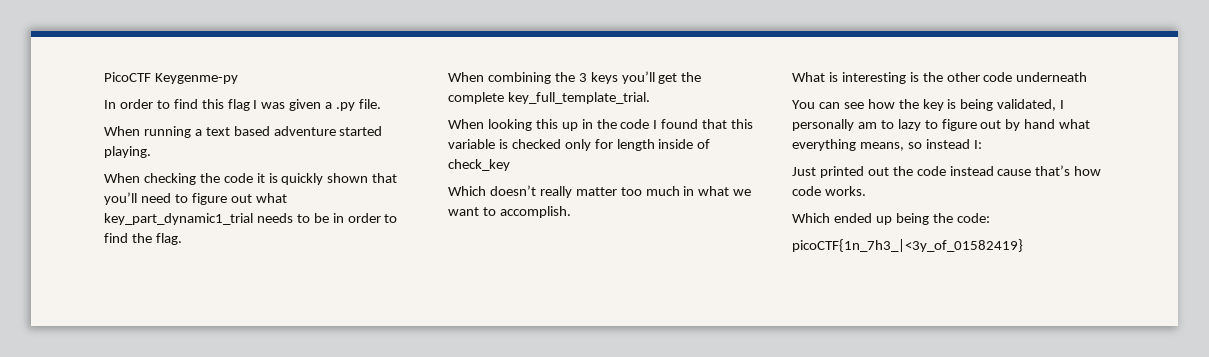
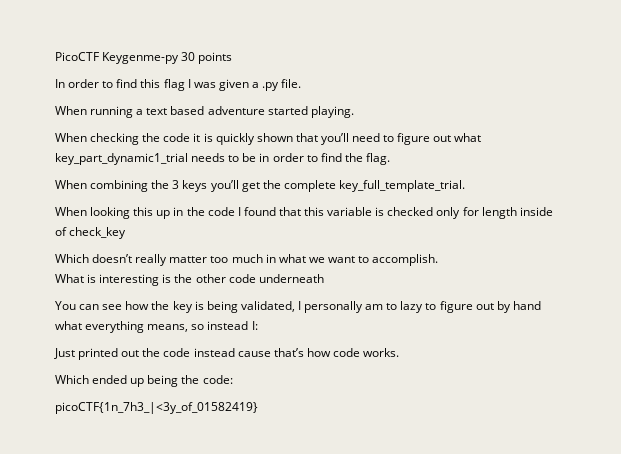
- PicoCTF Keygenme-py
+ PicoCTF Keygenme-py 30 points

